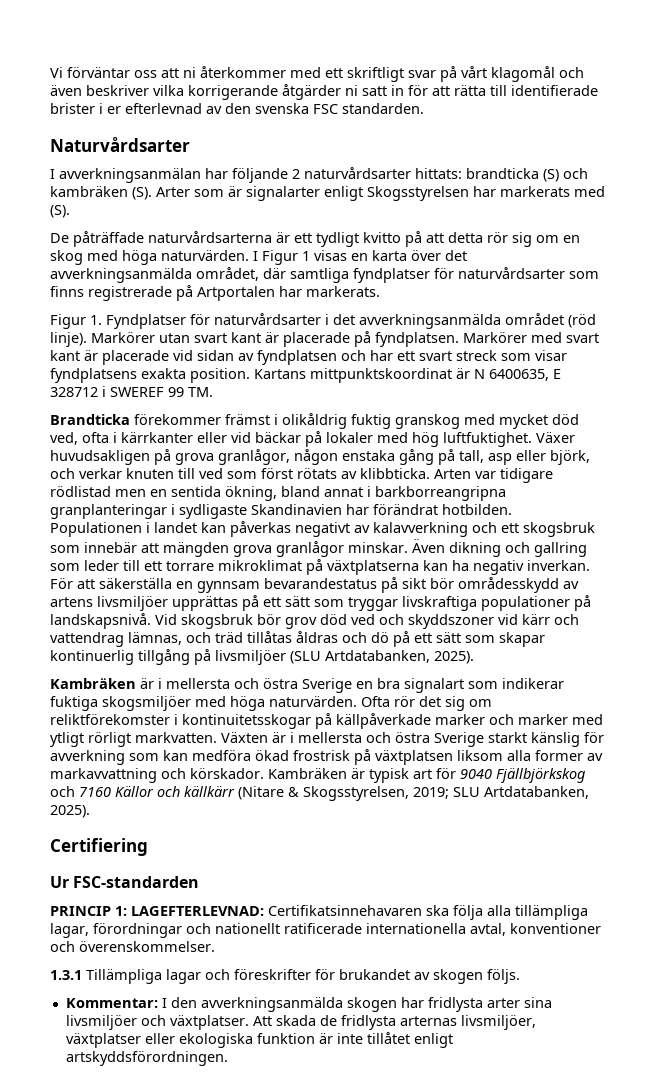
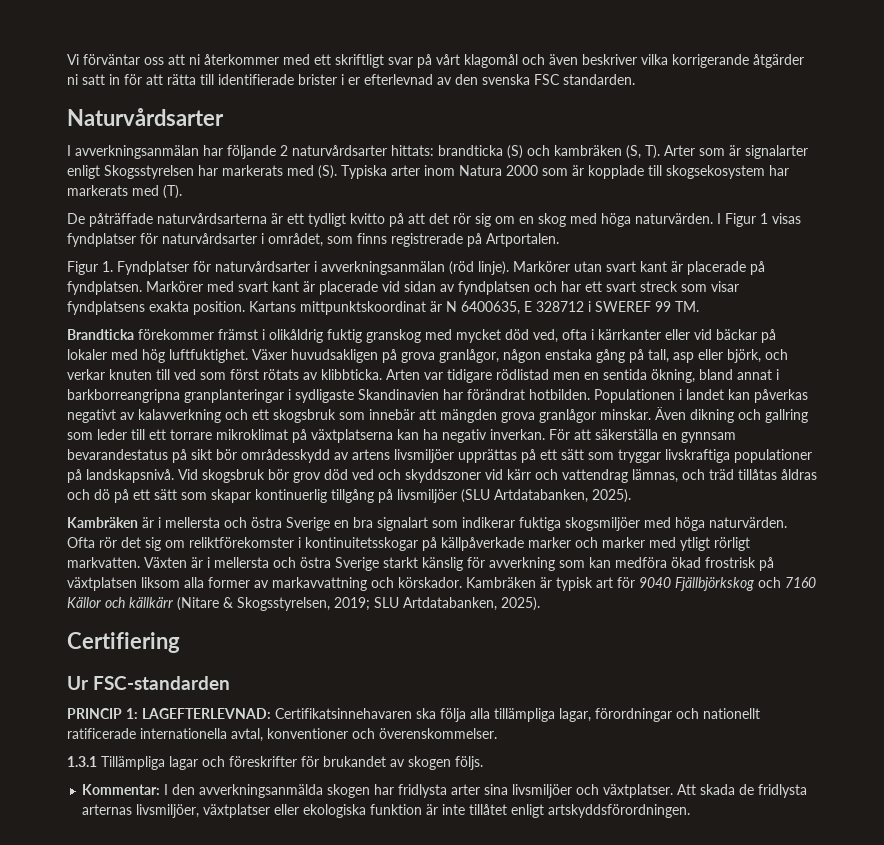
- I avverkningsanmälan har följande 2 naturvårdsarter hittats: brandticka (S) och kambräken (S). Arter som är signalarter enligt Skogsstyrelsen har markerats med (S).
+ I avverkningsanmälan har följande 2 naturvårdsarter hittats: brandticka (S) och kambräken (S, T). Arter som är signalarter enligt Skogsstyrelsen har markerats med (S). Typiska arter inom Natura 2000 som är kopplade till skogsekosystem har markerats med (T).
- De påträffade naturvårdsarterna är ett tydligt kvitto på att detta rör sig om en skog med höga naturvärden.
+ De påträffade naturvårdsarterna är ett tydligt kvitto på att det rör sig om en skog med höga naturvärden.
- I Figur 1 visas en karta över det avverkningsanmälda området, där samtliga fyndplatser för naturvårdsarter som finns registrerade på Artportalen har markerats.
+ I Figur 1 visas fyndplatser för naturvårdsarter i området, som finns registrerade på Artportalen.
- Figur 1. Fyndplatser för naturvårdsarter i det avverkningsanmälda området (röd linje).
+ Figur 1. Fyndplatser för naturvårdsarter i avverkningsanmälan (röd linje).

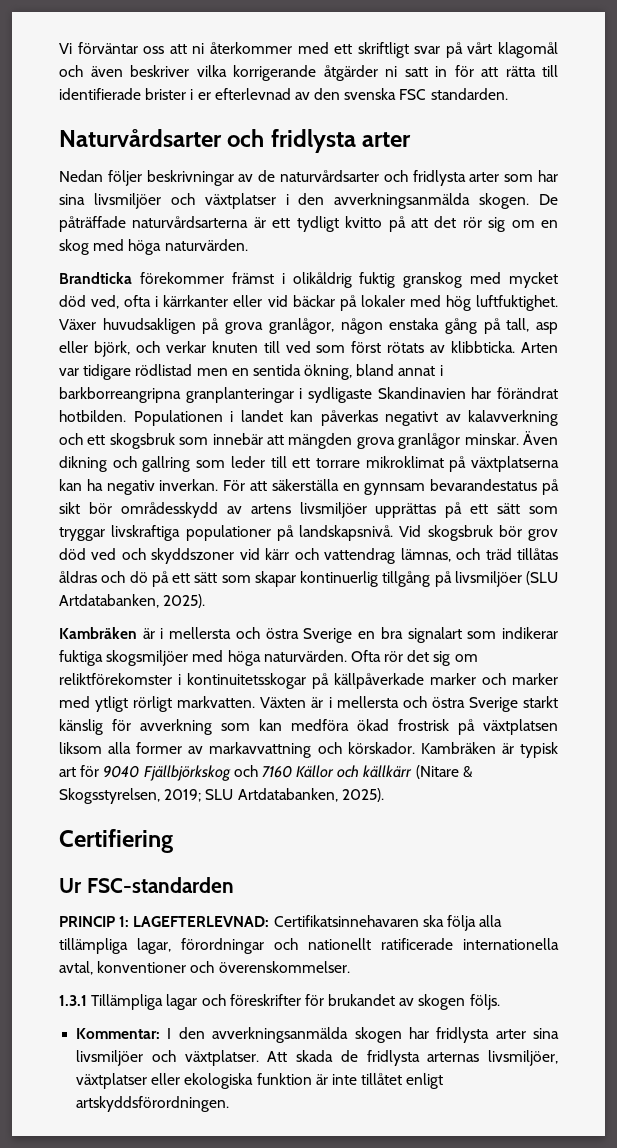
- Naturvårdsarter
- I avverkningsanmälan har följande 2 naturvårdsarter hittats: brandticka (S) och kambräken (S, T). Arter som är signalarter enligt Skogsstyrelsen har markerats med (S). Typiska arter inom Natura 2000 som är kopplade till skogsekosystem har markerats med (T).
- De påträffade naturvårdsarterna är ett tydligt kvitto på att det rör sig om en skog med höga naturvärden. I Figur 1 visas fyndplatser för naturvårdsarter i området, som finns registrerade på Artportalen.
- Figur 1. Fyndplatser för naturvårdsarter i avverkningsanmälan (röd linje). Markörer utan svart kant är placerade på fyndplatsen. Markörer med svart kant är placerade vid sidan av fyndplatsen och har ett svart streck som visar fyndplatsens exakta position. Kartans mittpunktskoordinat är N 6400635, E 328712 i SWEREF 99 TM.
+ Naturvårdsarter och fridlysta arter
+ Nedan följer beskrivningar av de naturvårdsarter och fridlysta arter som har sina livsmiljöer och växtplatser i den avverkningsanmälda skogen. De påträffade naturvårdsarterna är ett tydligt kvitto på att det rör sig om en skog med höga naturvärden.

